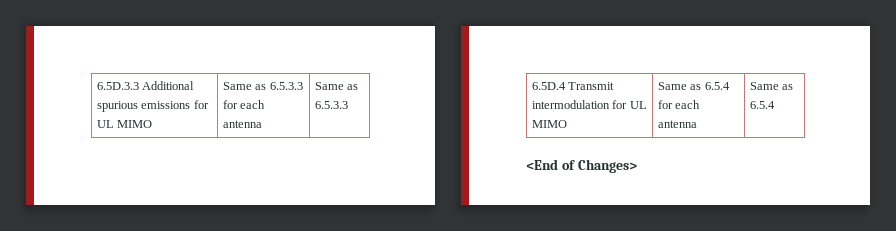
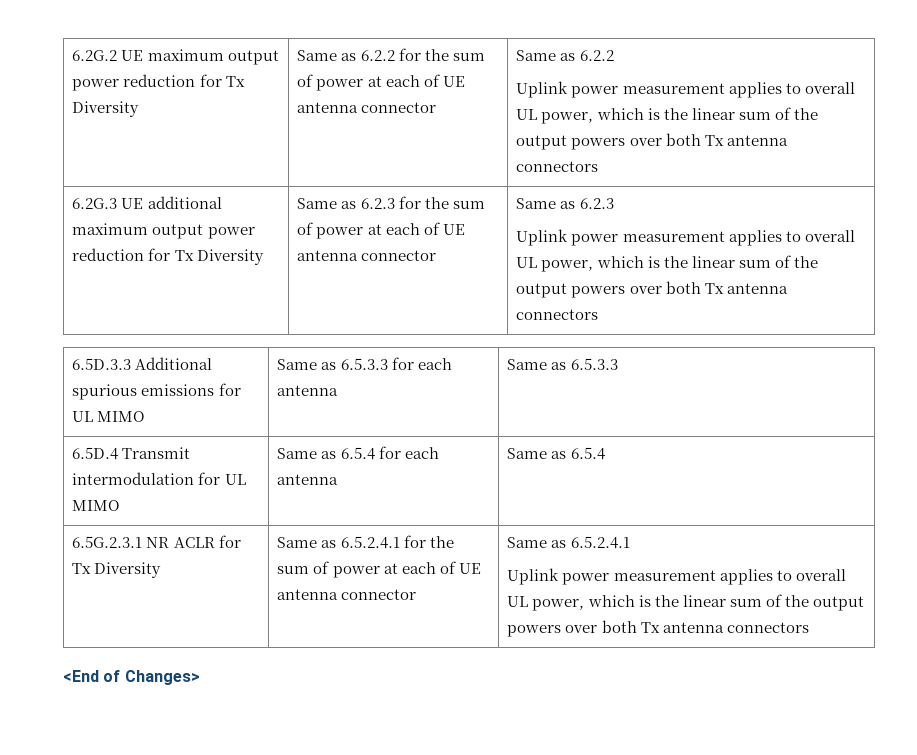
+ 6.2G.2 UE maximum output power reduction for Tx Diversity | Same as 6.2.2 for the sum of power at each of UE antenna connector | Same as 6.2.2
+ Uplink power measurement applies to overall UL power, which is the linear sum of the output powers over both Tx antenna connectors
+ 6.2G.3 UE additional maximum output power reduction for Tx Diversity | Same as 6.2.3 for the sum of power at each of UE antenna connector | Same as 6.2.3
+ Uplink power measurement applies to overall UL power, which is the linear sum of the output powers over both Tx antenna connectors
+ 6.5G.2.3.1 NR ACLR for Tx Diversity | Same as 6.5.2.4.1 for the sum of power at each of UE antenna connector | Same as 6.5.2.4.1
+ Uplink power measurement applies to overall UL power, which is the linear sum of the output powers over both Tx antenna connectors

